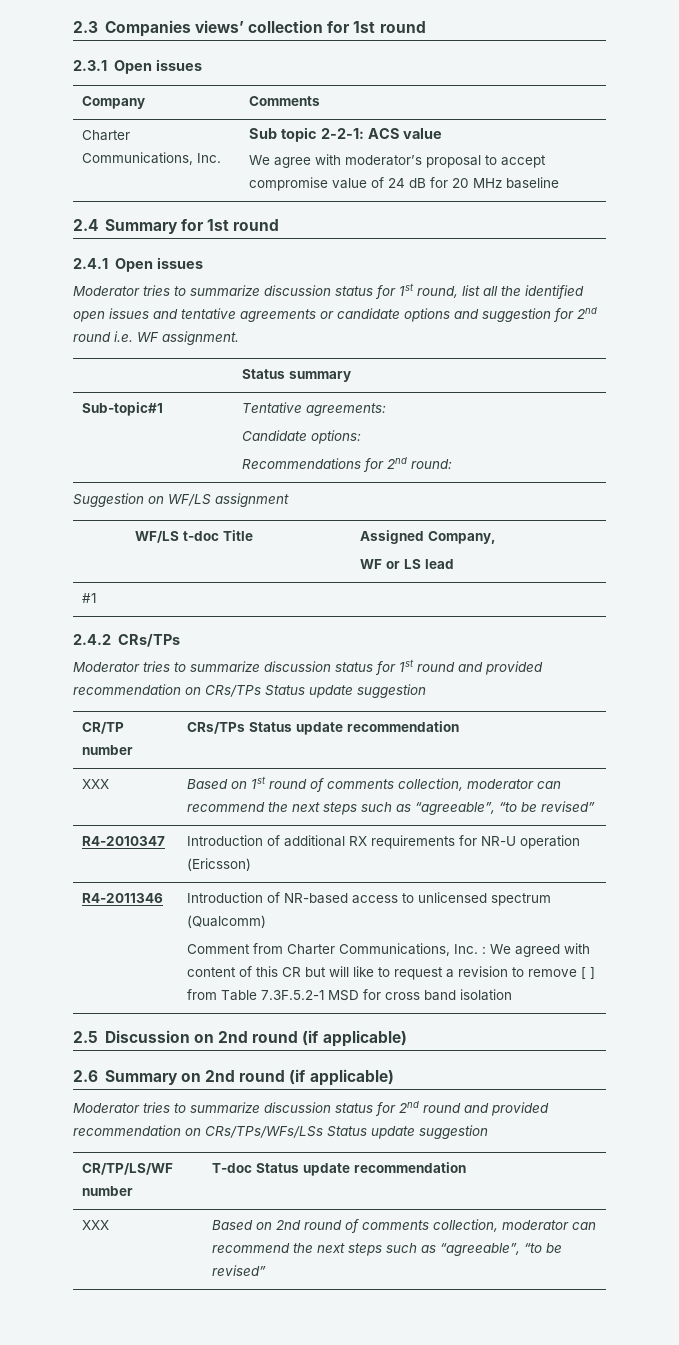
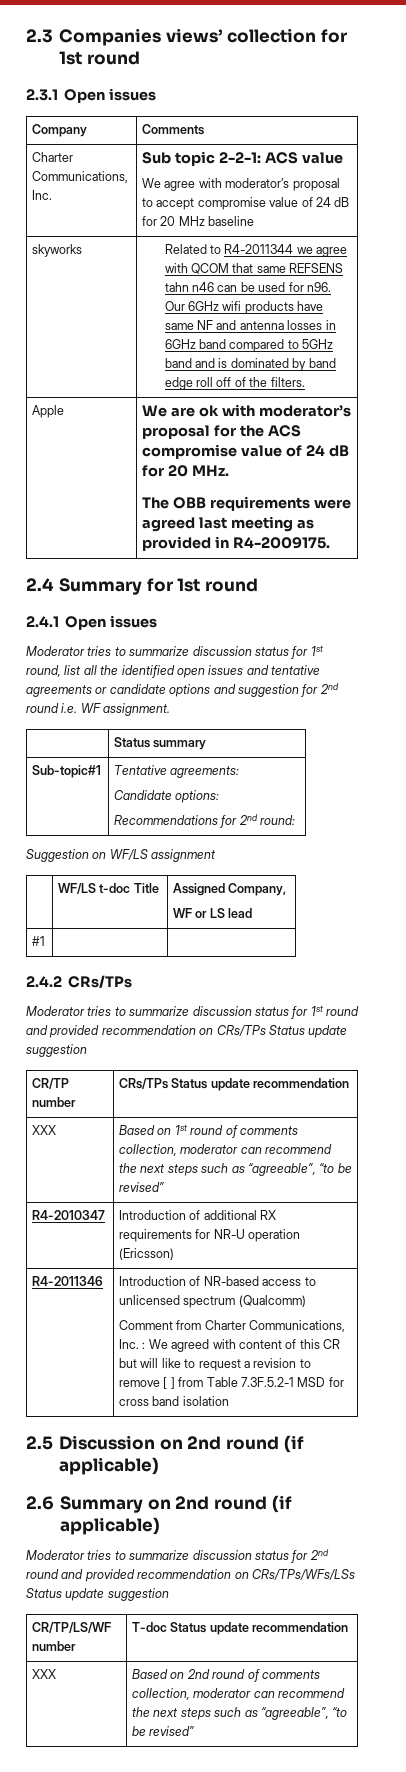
+ skyworks | Related to R4-2011344 we agree with QCOM that same REFSENS tahn n46 can be used for n96. Our 6GHz wifi products have same NF and antenna losses in 6GHz band compared to 5GHz band and is dominated by band edge roll off of the filters.
+ Apple | We are ok with moderator’s proposal for the ACS compromise value of 24 dB for 20 MHz.
+ The OBB requirements were agreed last meeting as provided in R4-2009175.

